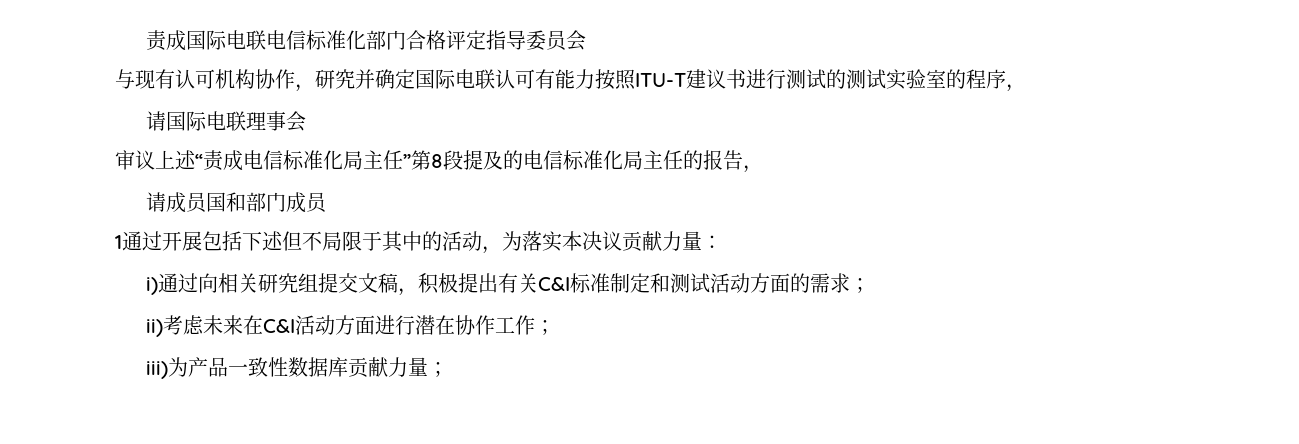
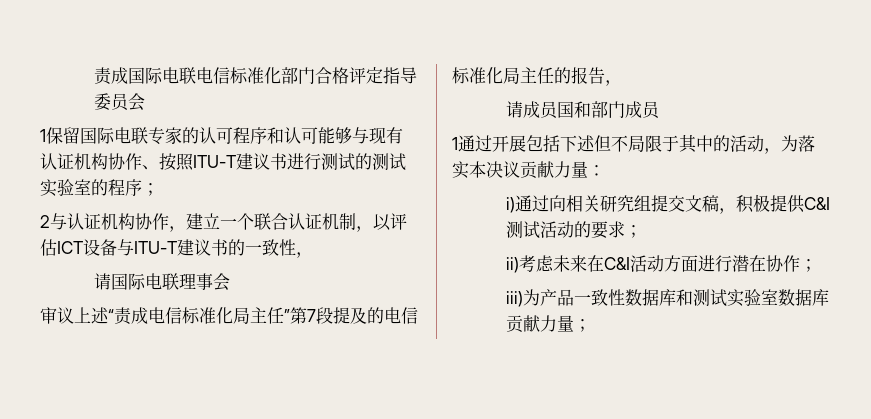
- 与现有认可机构协作，研究并确定国际电联认可有能力按照ITU-T建议书进行测试的测试实验室的程序，
+ 1保留国际电联专家的认可程序和认可能够与现有认证机构协作、按照ITU-T建议书进行测试的测试实验室的程序；
+ 2与认证机构协作，建立一个联合认证机制，以评估ICT设备与ITU-T建议书的一致性，
- 审议上述“责成电信标准化局主任”第8段提及的电信标准化局主任的报告，
+ 审议上述“责成电信标准化局主任”第7段提及的电信标准化局主任的报告，
- i)通过向相关研究组提交文稿，积极提出有关C&I标准制定和测试活动方面的需求；
+ i)通过向相关研究组提交文稿，积极提供C&I测试活动的要求；
- ii)考虑未来在C&I活动方面进行潜在协作工作；
+ ii)考虑未来在C&I活动方面进行潜在协作；
- iii)为产品一致性数据库贡献力量；
+ iii)为产品一致性数据库和测试实验室数据库贡献力量；

